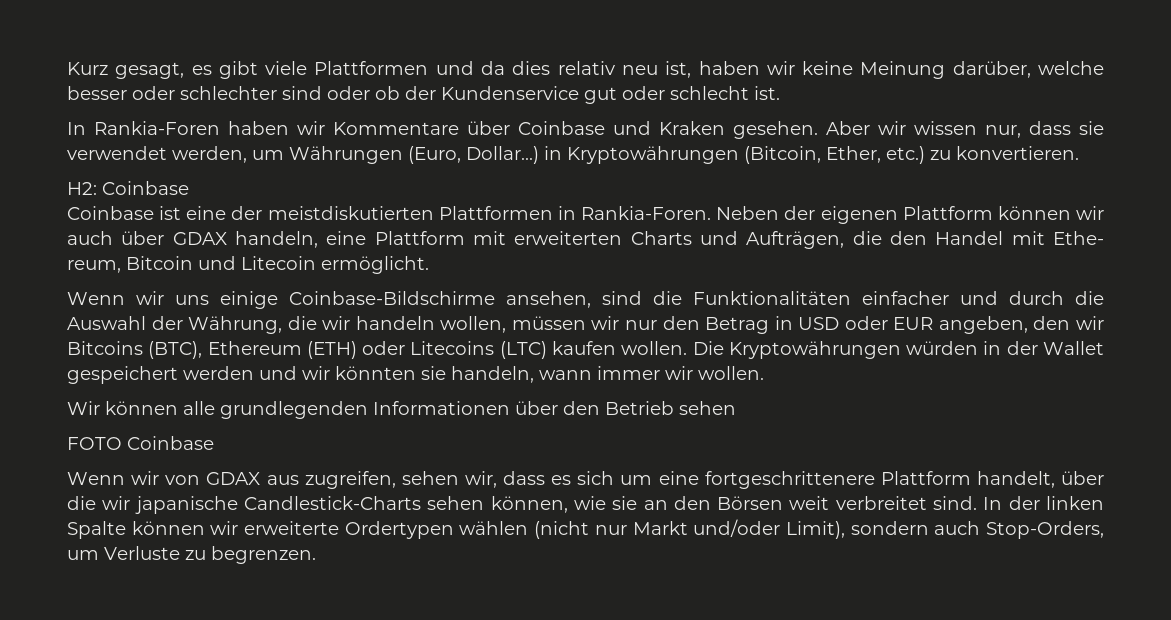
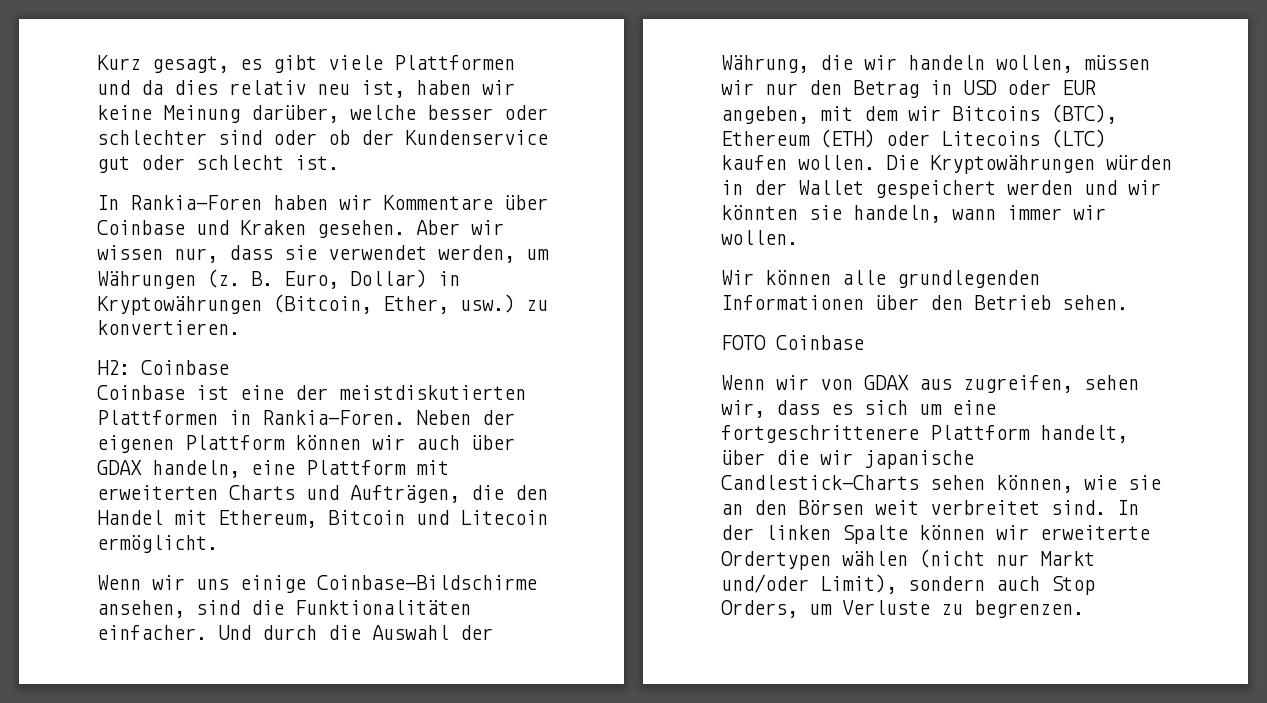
- Aber wir wissen nur, dass sie verwendet werden, um Währungen (Euro, Dollar...) in Kryptowährungen (Bitcoin, Ether, etc.) zu konvertieren.
+ Aber wir wissen nur, dass sie verwendet werden, um Währungen (z. B. Euro, Dollar) in Kryptowährungen (Bitcoin, Ether, usw.) zu konvertieren.
- Neben der eigenen Plattform können wir auch über GDAX handeln, eine Plattform mit erweiterten Charts und Aufträgen, die den Handel mit Ethe- reum, Bitcoin und Litecoin ermöglicht.
+ Neben der eigenen Plattform können wir auch über GDAX handeln, eine Plattform mit erweiterten Charts und Aufträgen, die den Handel mit Ethereum, Bitcoin und Litecoin ermöglicht.
- Wenn wir uns einige Coinbase-Bildschirme ansehen, sind die Funktionalitäten einfacher und durch die Auswahl der Währung, die wir handeln wollen, müssen wir nur den Betrag in USD oder EUR angeben, den wir Bitcoins (BTC), Ethereum (ETH) oder Litecoins (LTC) kaufen wollen.
+ Wenn wir uns einige Coinbase-Bildschirme ansehen, sind die Funktionalitäten einfacher. Und durch die Auswahl der Währung, die wir handeln wollen, müssen wir nur den Betrag in USD oder EUR angeben, mit dem wir Bitcoins (BTC), Ethereum (ETH) oder Litecoins (LTC) kaufen wollen.
- Wir können alle grundlegenden Informationen über den Betrieb sehen
+ Wir können alle grundlegenden Informationen über den Betrieb sehen.
- In der linken Spalte können wir erweiterte Ordertypen wählen (nicht nur Markt und/oder Limit), sondern auch Stop-Orders, um Verluste zu begrenzen.
+ In der linken Spalte können wir erweiterte Ordertypen wählen (nicht nur Markt und/oder Limit), sondern auch Stop Orders, um Verluste zu begrenzen.

